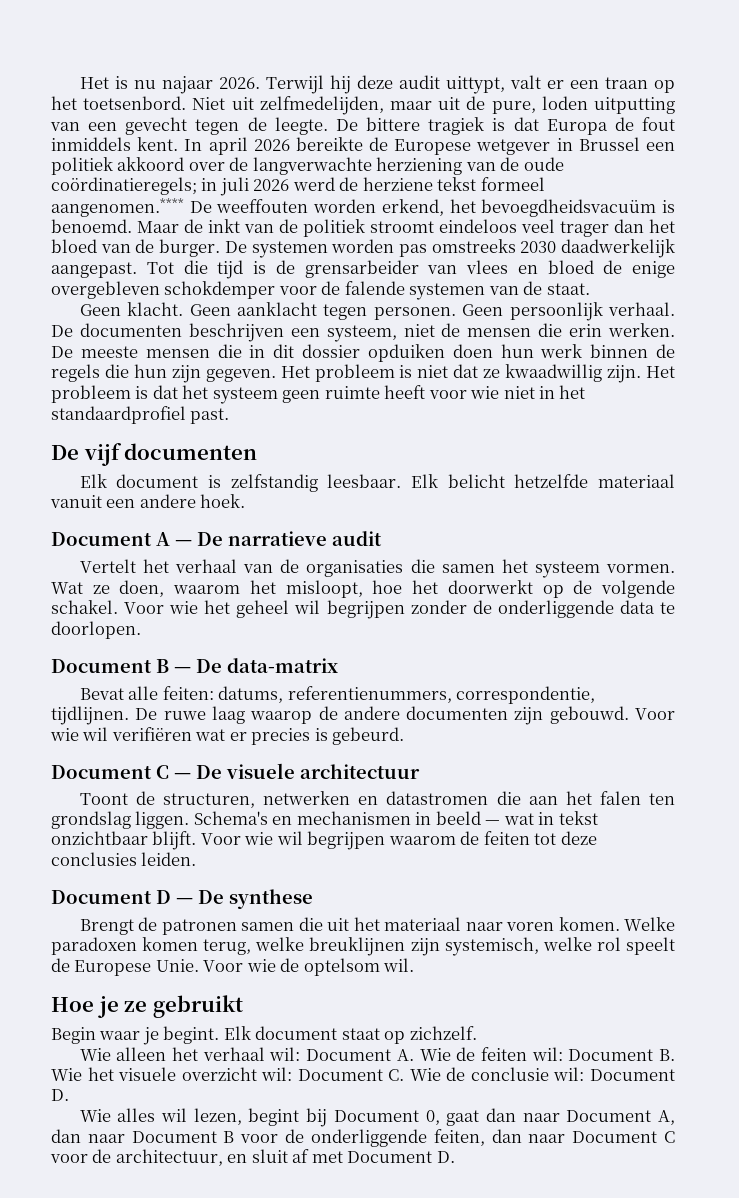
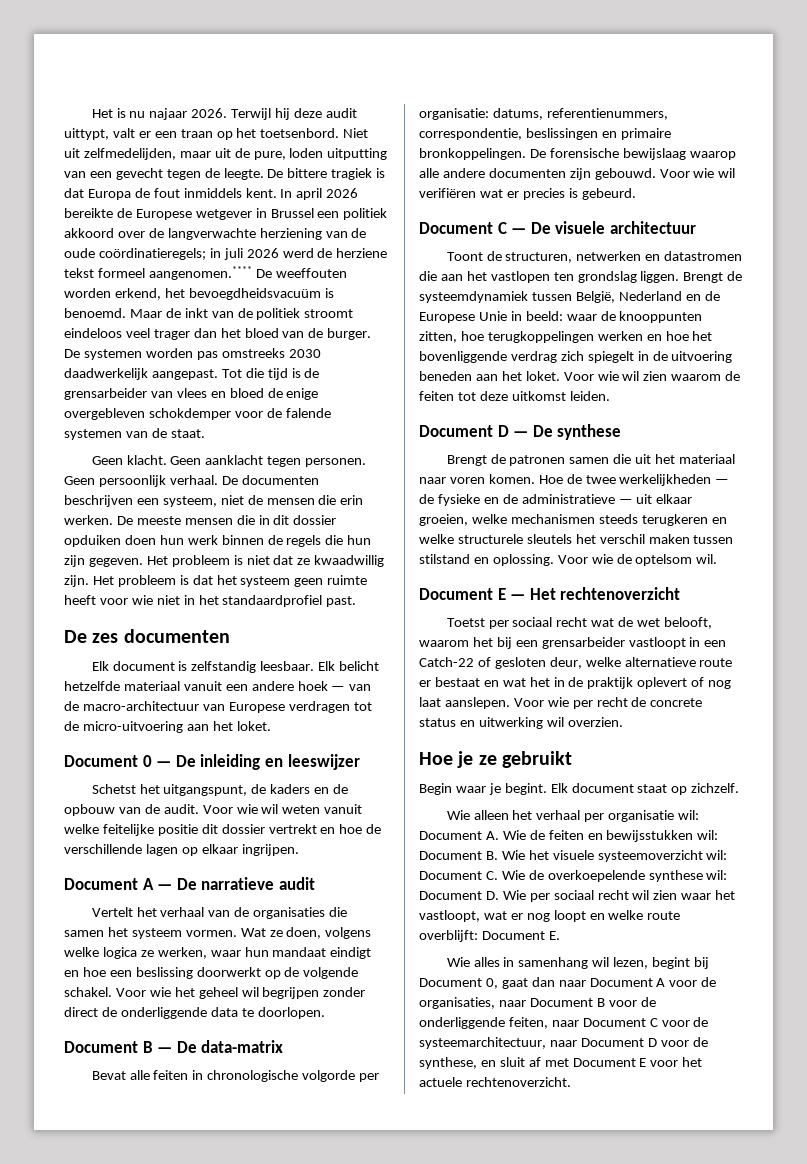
- De vijf documenten
+ De zes documenten
- Elk belicht hetzelfde materiaal vanuit een andere hoek.
+ Elk belicht hetzelfde materiaal vanuit een andere hoek — van de macro-architectuur van Europese verdragen tot de micro-uitvoering aan het loket.
+ Document 0 — De inleiding en leeswijzer
+ Schetst het uitgangspunt, de kaders en de opbouw van de audit. Voor wie wil weten vanuit welke feitelijke positie dit dossier vertrekt en hoe de verschillende lagen op elkaar ingrijpen.
- Wat ze doen, waarom het misloopt, hoe het doorwerkt op de volgende schakel.
+ Wat ze doen, volgens welke logica ze werken, waar hun mandaat eindigt en hoe een beslissing doorwerkt op de volgende schakel.
- Voor wie het geheel wil begrijpen zonder de onderliggende data te doorlopen.
+ Voor wie het geheel wil begrijpen zonder direct de onderliggende data te doorlopen.
- Bevat alle feiten: datums, referentienummers, correspondentie, tijdlijnen. De ruwe laag waarop de andere documenten zijn gebouwd.
+ Bevat alle feiten in chronologische volgorde per organisatie: datums, referentienummers, correspondentie, beslissingen en primaire bronkoppelingen. De forensische bewijslaag waarop alle andere documenten zijn gebouwd.
- Toont de structuren, netwerken en datastromen die aan het falen ten grondslag liggen.
+ Toont de structuren, netwerken en datastromen die aan het vastlopen ten grondslag liggen.
- Schema's en mechanismen in beeld — wat in tekst onzichtbaar blijft. Voor wie wil begrijpen waarom de feiten tot deze conclusies leiden.
+ Brengt de systeemdynamiek tussen België, Nederland en de Europese Unie in beeld: waar de knooppunten zitten, hoe terugkoppelingen werken en hoe het bovenliggende verdrag zich spiegelt in de uitvoering beneden aan het loket. Voor wie wil zien waarom de feiten tot deze uitkomst leiden.
- Welke paradoxen komen terug, welke breuklijnen zijn systemisch, welke rol speelt de Europese Unie.
+ Hoe de twee werkelijkheden — de fysieke en de administratieve — uit elkaar groeien, welke mechanismen steeds terugkeren en welke structurele sleutels het verschil maken tussen stilstand en oplossing.
+ Document E — Het rechtenoverzicht
+ Toetst per sociaal recht wat de wet belooft, waarom het bij een grensarbeider vastloopt in een Catch-22 of gesloten deur, welke alternatieve route er bestaat en wat het in de praktijk oplevert of nog laat aanslepen. Voor wie per recht de concrete status en uitwerking wil overzien.
- Wie alleen het verhaal wil: Document A. Wie de feiten wil: Document B. Wie het visuele overzicht wil: Document C. Wie de conclusie wil: Document D.
+ Wie alleen het verhaal per organisatie wil: Document A. Wie de feiten en bewijsstukken wil: Document B. Wie het visuele systeemoverzicht wil: Document C. Wie de overkoepelende synthese wil: Document D. Wie per sociaal recht wil zien waar het vastloopt, wat er nog loopt en welke route overblijft: Document E.
- Wie alles wil lezen, begint bij Document 0, gaat dan naar Document A, dan naar Document B voor de onderliggende feiten, dan naar Document C voor de architectuur, en sluit af met Document D.
+ Wie alles in samenhang wil lezen, begint bij Document 0, gaat dan naar Document A voor de organisaties, naar Document B voor de onderliggende feiten, naar Document C voor de systeemarchitectuur, naar Document D voor de synthese, en sluit af met Document E voor het actuele rechtenoverzicht.

